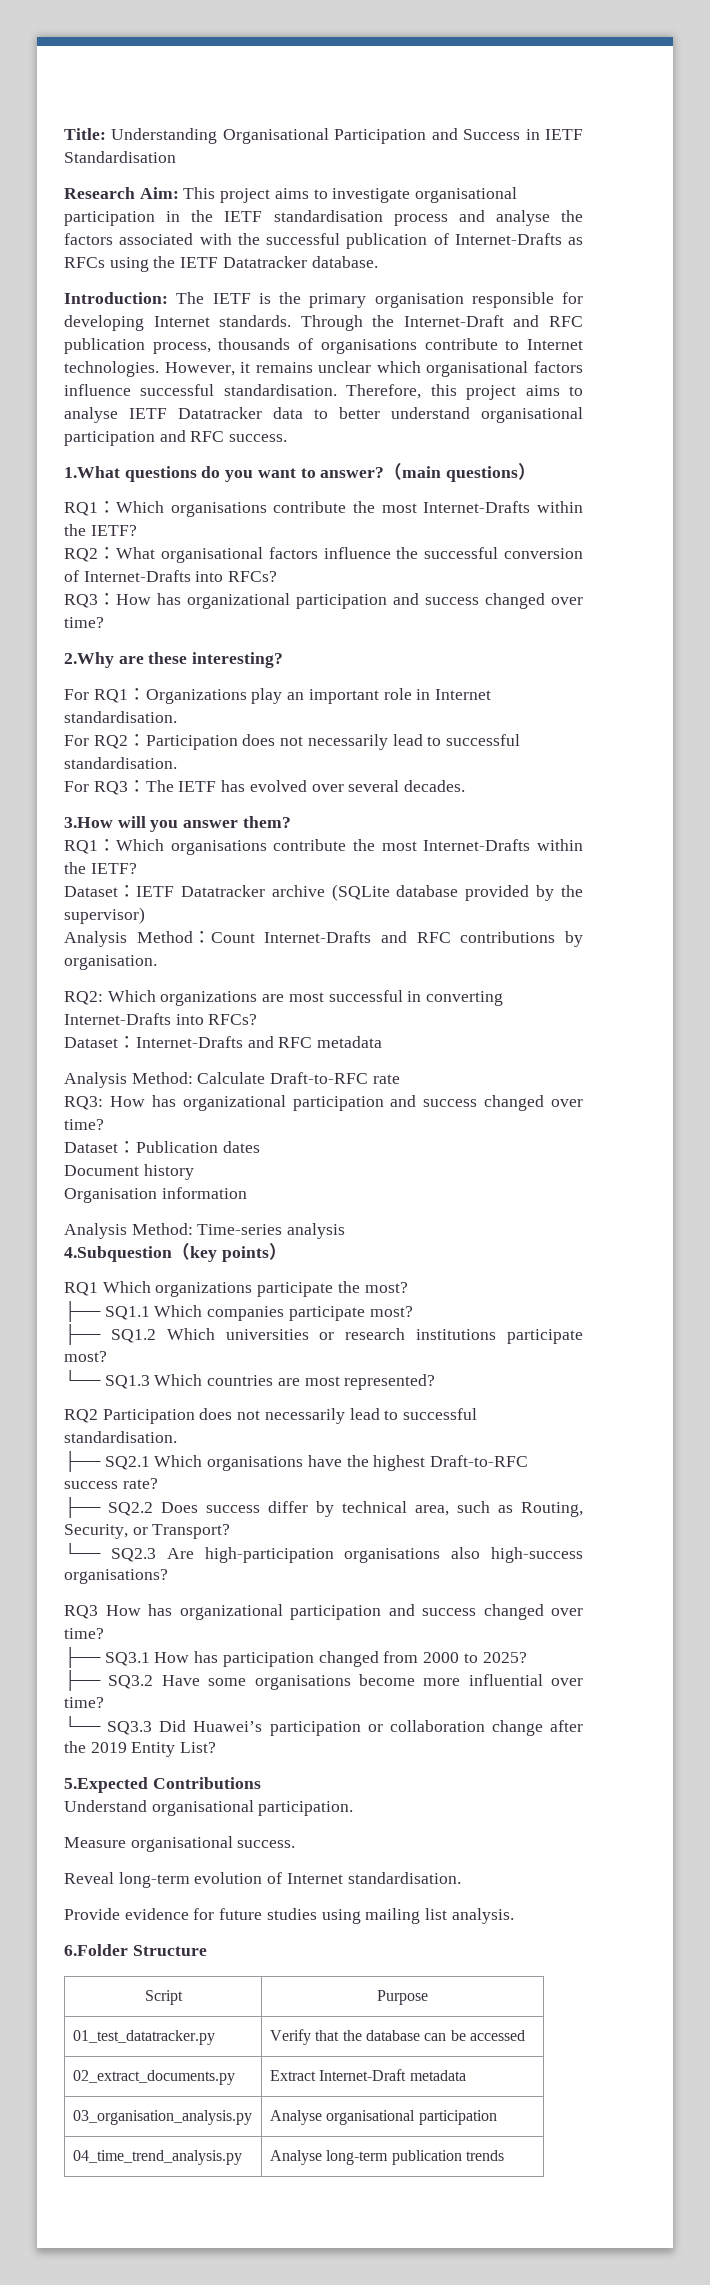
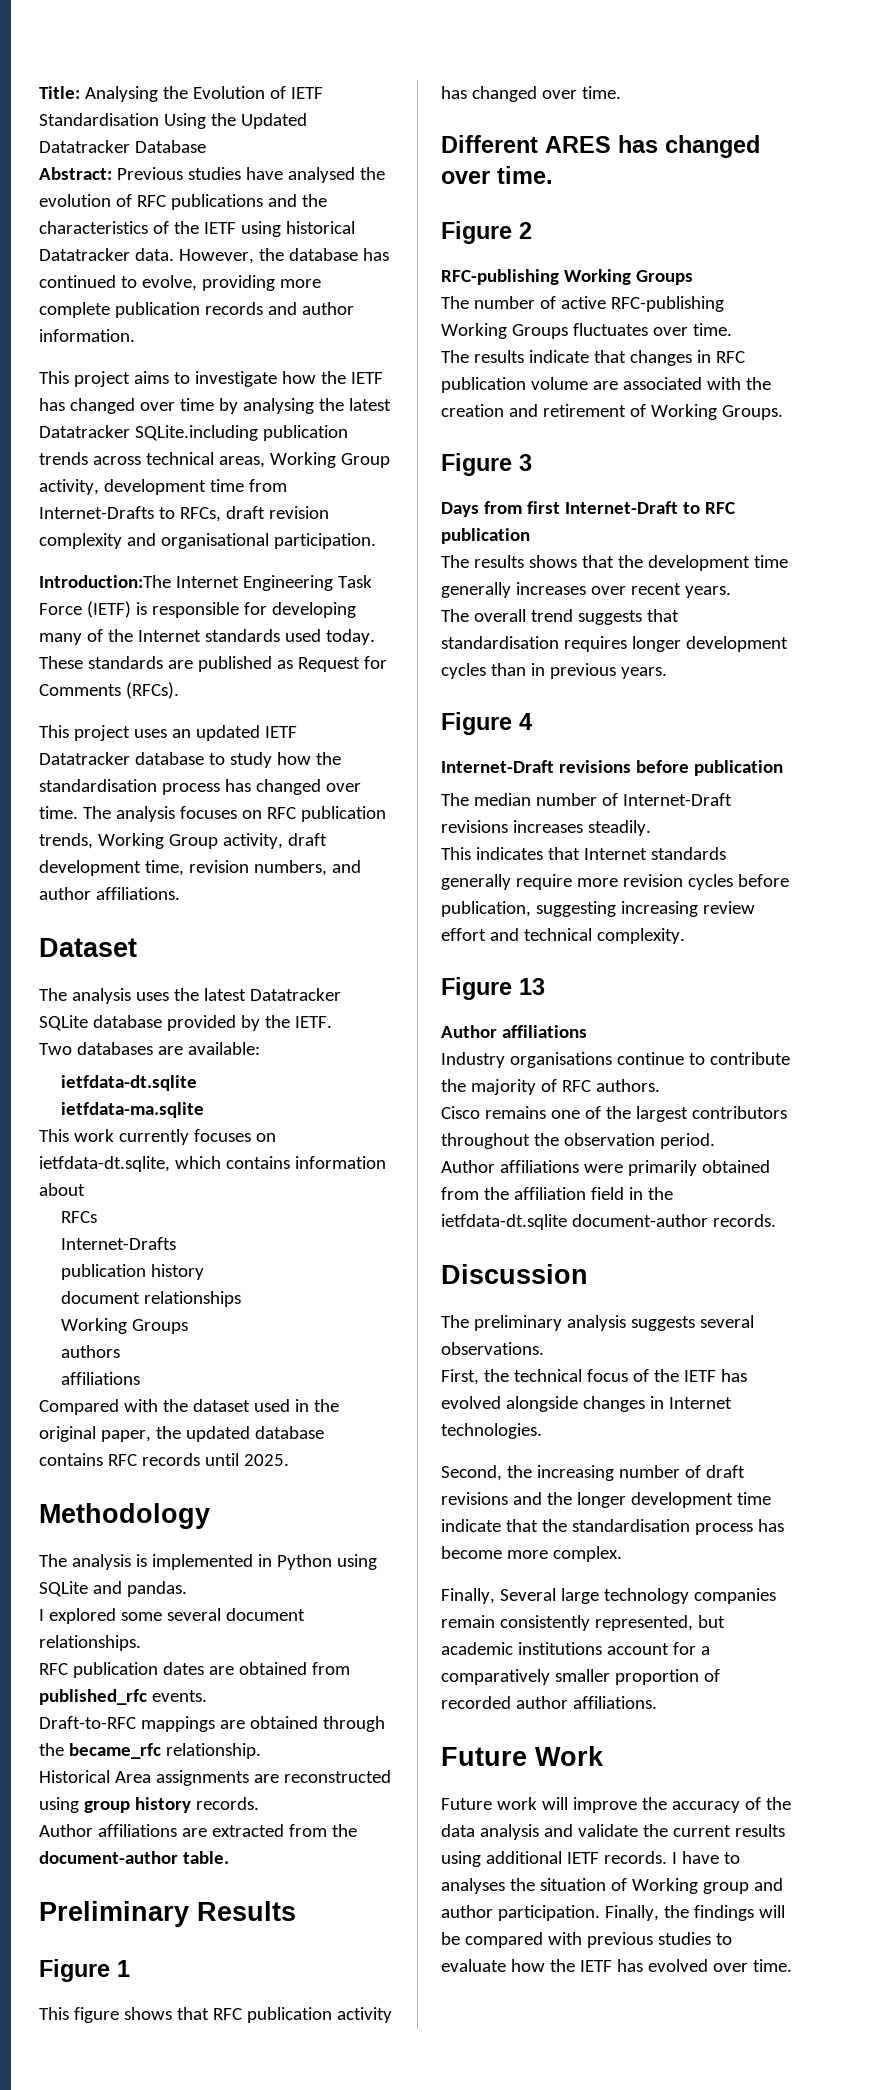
- Title: Understanding Organisational Participation and Success in IETF Standardisation
- Research Aim: This project aims to investigate organisational participation in the IETF standardisation process and analyse the factors associated with the successful publication of Internet-Drafts as RFCs using the IETF Datatracker database.
- Introduction: The IETF is the primary organisation responsible for developing Internet standards. Through the Internet-Draft and RFC publication process, thousands of organisations contribute to Internet technologies. However, it remains unclear which organisational factors influence successful standardisation. Therefore, this project aims to analyse IETF Datatracker data to better understand organisational participation and RFC success.
- 1.What questions do you want to answer?（main questions）
- RQ1：Which organisations contribute the most Internet-Drafts within the IETF?
- RQ2：What organisational factors influence the successful conversion of Internet-Drafts into RFCs?
- RQ3：How has organizational participation and success changed over time?
- 2.Why are these interesting?
- For RQ1：Organizations play an important role in Internet standardisation.
- For RQ2：Participation does not necessarily lead to successful standardisation.
- For RQ3：The IETF has evolved over several decades.
- 3.How will you answer them?
- RQ1：Which organisations contribute the most Internet-Drafts within the IETF?
- Dataset：IETF Datatracker archive (SQLite database provided by the supervisor)
- Analysis Method：Count Internet-Drafts and RFC contributions by organisation.
- RQ2: Which organizations are most successful in converting Internet-Drafts into RFCs?
- Dataset：Internet-Drafts and RFC metadata
- Analysis Method: Calculate Draft-to-RFC rate
- RQ3: How has organizational participation and success changed over time?
- Dataset：Publication dates
- Document history
- Organisation information
- Analysis Method: Time-series analysis
- 4.Subquestion（key points）
- RQ1 Which organizations participate the most?
- ├── SQ1.1 Which companies participate most?
- ├── SQ1.2 Which universities or research institutions participate most?
- └── SQ1.3 Which countries are most represented?
- RQ2 Participation does not necessarily lead to successful standardisation.
- ├── SQ2.1 Which organisations have the highest Draft-to-RFC success rate?
- ├── SQ2.2 Does success differ by technical area, such as Routing, Security, or Transport?
- └── SQ2.3 Are high-participation organisations also high-success organisations?
- RQ3 How has organizational participation and success changed over time?
- ├── SQ3.1 How has participation changed from 2000 to 2025?
- ├── SQ3.2 Have some organisations become more influential over time?
- └── SQ3.3 Did Huawei’s participation or collaboration change after the 2019 Entity List?
- 5.Expected Contributions
- Understand organisational participation.
- Measure organisational success.
- Reveal long-term evolution of Internet standardisation.
- Provide evidence for future studies using mailing list analysis.
- 6.Folder Structure
- Script | Purpose
- 01_test_datatracker.py | Verify that the database can be accessed
- 02_extract_documents.py | Extract Internet-Draft metadata
- 03_organisation_analysis.py | Analyse organisational participation
- 04_time_trend_analysis.py | Analyse long-term publication trends
+ Title: Analysing the Evolution of IETF Standardisation Using the Updated Datatracker Database
+ Abstract: Previous studies have analysed the evolution of RFC publications and the characteristics of the IETF using historical Datatracker data. However, the database has continued to evolve, providing more complete publication records and author information.
+ This project aims to investigate how the IETF has changed over time by analysing the latest Datatracker SQLite.including publication trends across technical areas, Working Group activity, development time from Internet-Drafts to RFCs, draft revision complexity and organisational participation.
+ Introduction:The Internet Engineering Task Force (IETF) is responsible for developing many of the Internet standards used today. These standards are published as Request for Comments (RFCs).
+ This project uses an updated IETF Datatracker database to study how the standardisation process has changed over time. The analysis focuses on RFC publication trends, Working Group activity, draft development time, revision numbers, and author affiliations.
+ Dataset
+ The analysis uses the latest Datatracker SQLite database provided by the IETF.
+ Two databases are available:
+ ietfdata-dt.sqlite
+ ietfdata-ma.sqlite
+ This work currently focuses on ietfdata-dt.sqlite, which contains information about
+ RFCs
+ Internet-Drafts
+ publication history
+ document relationships
+ Working Groups
+ authors
+ affiliations
+ Compared with the dataset used in the original paper, the updated database contains RFC records until 2025.
+ Methodology
+ The analysis is implemented in Python using SQLite and pandas.
+ I explored some several document relationships.
+ RFC publication dates are obtained from published_rfc events.
+ Draft-to-RFC mappings are obtained through the became_rfc relationship.
+ Historical Area assignments are reconstructed using group history records.
+ Author affiliations are extracted from the document-author table.
+ Preliminary Results
+ Figure 1
+ This figure shows that RFC publication activity has changed over time.
+ Different ARES has changed over time.
+ Figure 2
+ RFC-publishing Working Groups
+ The number of active RFC-publishing Working Groups fluctuates over time.
+ The results indicate that changes in RFC publication volume are associated with the creation and retirement of Working Groups.
+ Figure 3
+ Days from first Internet-Draft to RFC publication
+ The results shows that the development time generally increases over recent years.
+ The overall trend suggests that standardisation requires longer development cycles than in previous years.
+ Figure 4
+ Internet-Draft revisions before publication
+ The median number of Internet-Draft revisions increases steadily.
+ This indicates that Internet standards generally require more revision cycles before publication, suggesting increasing review effort and technical complexity.
+ Figure 13
+ Author affiliations
+ Industry organisations continue to contribute the majority of RFC authors.
+ Cisco remains one of the largest contributors throughout the observation period.
+ Author affiliations were primarily obtained from the affiliation field in the ietfdata-dt.sqlite document-author records.
+ Discussion
+ The preliminary analysis suggests several observations.
+ First, the technical focus of the IETF has evolved alongside changes in Internet technologies.
+ Second, the increasing number of draft revisions and the longer development time indicate that the standardisation process has become more complex.
+ Finally, Several large technology companies remain consistently represented, but academic institutions account for a comparatively smaller proportion of recorded author affiliations.
+ Future Work
+ Future work will improve the accuracy of the data analysis and validate the current results using additional IETF records. I have to analyses the situation of Working group and author participation. Finally, the findings will be compared with previous studies to evaluate how the IETF has evolved over time.

